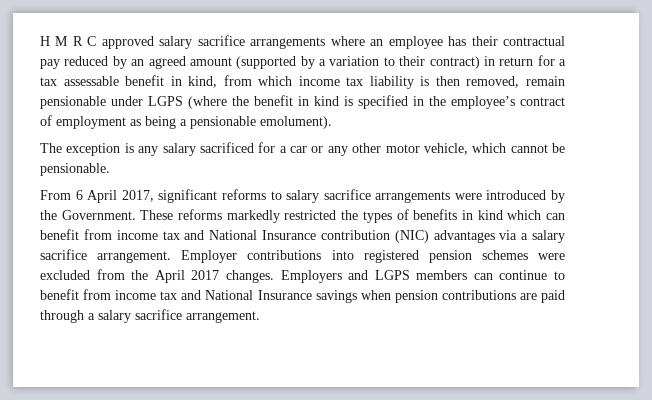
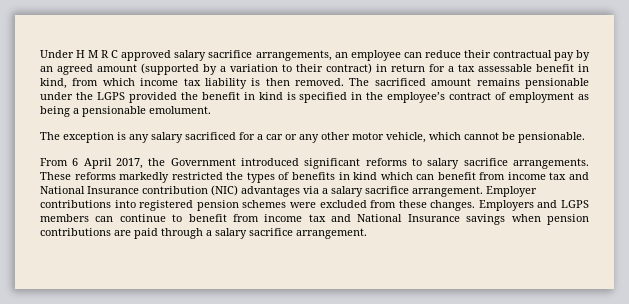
- H M R C approved salary sacrifice arrangements where an employee has their contractual pay reduced by an agreed amount (supported by a variation to their contract) in return for a tax assessable benefit in kind, from which income tax liability is then removed, remain pensionable under LGPS (where the benefit in kind is specified in the employee’s contract of employment as being a pensionable emolument).
+ Under H M R C approved salary sacrifice arrangements, an employee can reduce their contractual pay by an agreed amount (supported by a variation to their contract) in return for a tax assessable benefit in kind, from which income tax liability is then removed. The sacrificed amount remains pensionable under the LGPS provided the benefit in kind is specified in the employee’s contract of employment as being a pensionable emolument.
- From 6 April 2017, significant reforms to salary sacrifice arrangements were introduced by the Government.
+ From 6 April 2017, the Government introduced significant reforms to salary sacrifice arrangements.
- Employer contributions into registered pension schemes were excluded from the April 2017 changes.
+ Employer contributions into registered pension schemes were excluded from these changes.

